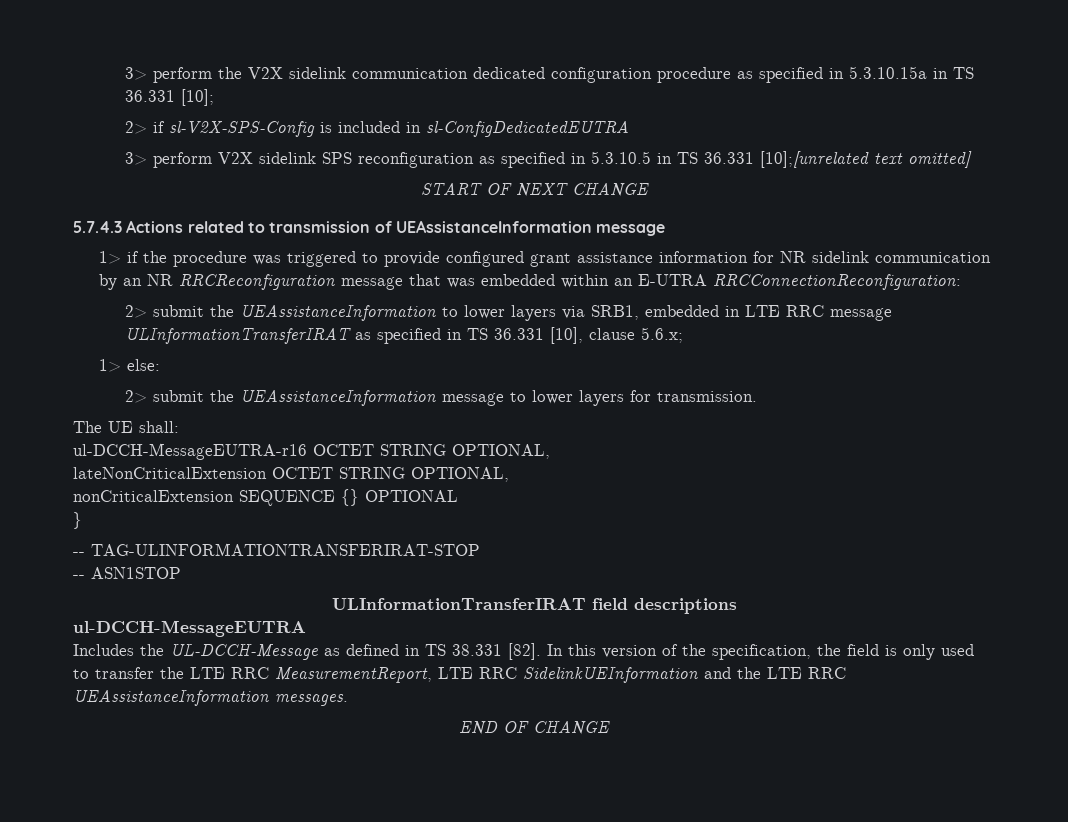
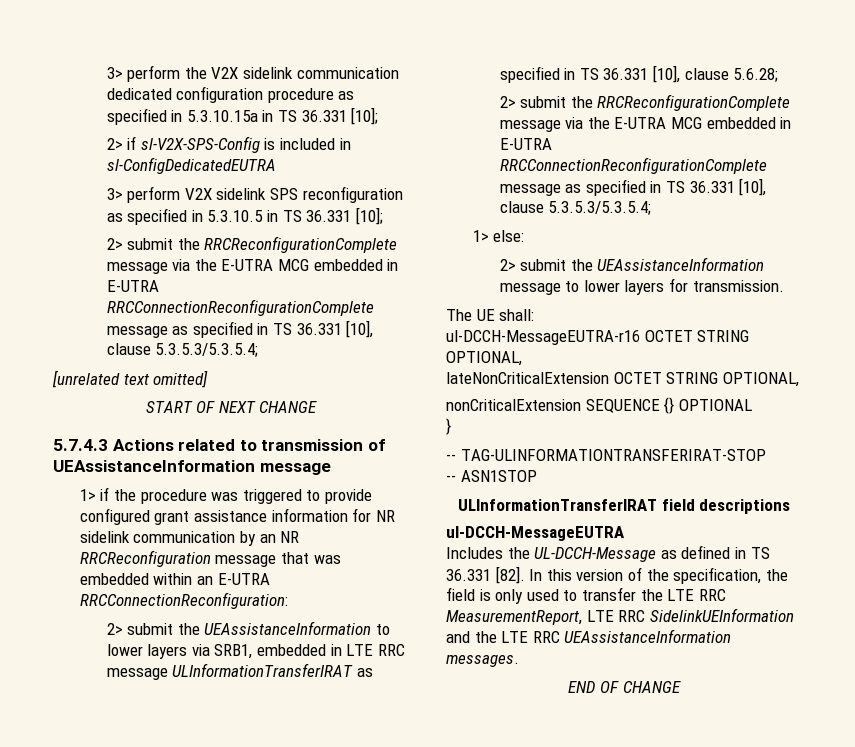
- 3> perform V2X sidelink SPS reconfiguration as specified in 5.3.10.5 in TS 36.331 [10];[unrelated text omitted]
+ 3> perform V2X sidelink SPS reconfiguration as specified in 5.3.10.5 in TS 36.331 [10];
+ 2> submit the RRCReconfigurationComplete message via the E-UTRA MCG embedded in E-UTRA RRCConnectionReconfigurationComplete message as specified in TS 36.331 [10], clause 5.3.5.3/5.3.5.4;
+ [unrelated text omitted]
- 2> submit the UEAssistanceInformation to lower layers via SRB1, embedded in LTE RRC message ULInformationTransferIRAT as specified in TS 36.331 [10], clause 5.6.x;
+ 2> submit the UEAssistanceInformation to lower layers via SRB1, embedded in LTE RRC message ULInformationTransferIRAT as specified in TS 36.331 [10], clause 5.6.28;
+ 2> submit the RRCReconfigurationComplete message via the E-UTRA MCG embedded in E-UTRA RRCConnectionReconfigurationComplete message as specified in TS 36.331 [10], clause 5.3.5.3/5.3.5.4;
- Includes the UL-DCCH-Message as defined in TS 38.331 [82].
+ Includes the UL-DCCH-Message as defined in TS 36.331 [82].

